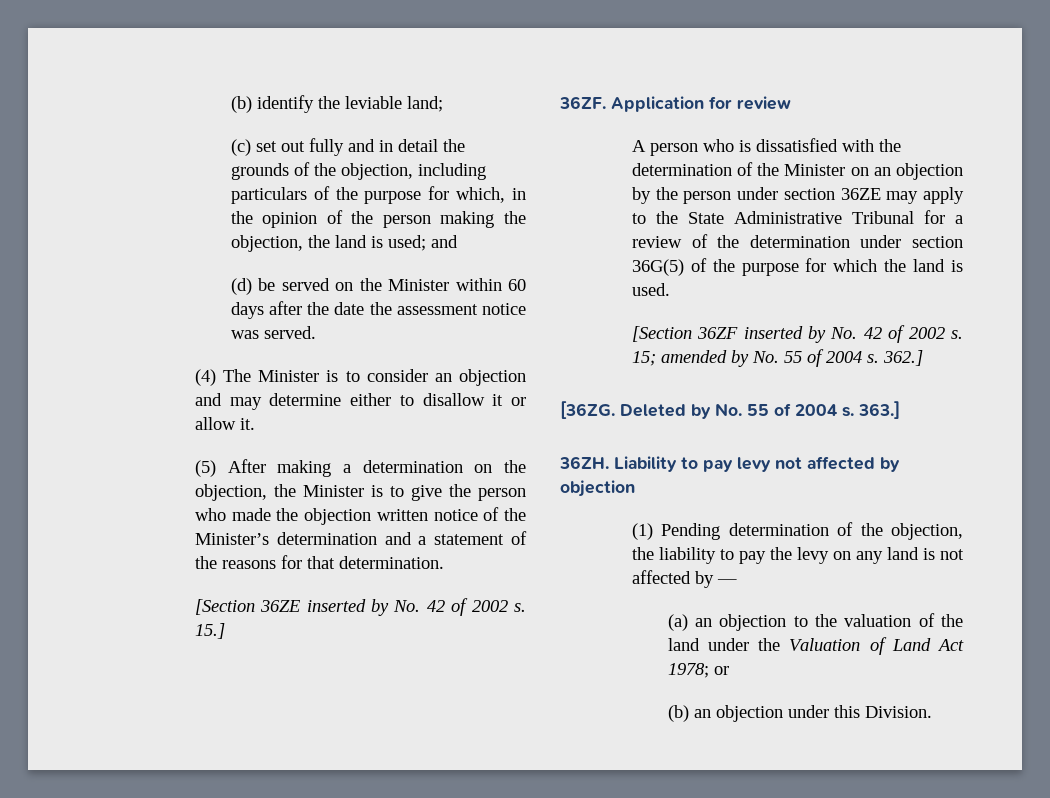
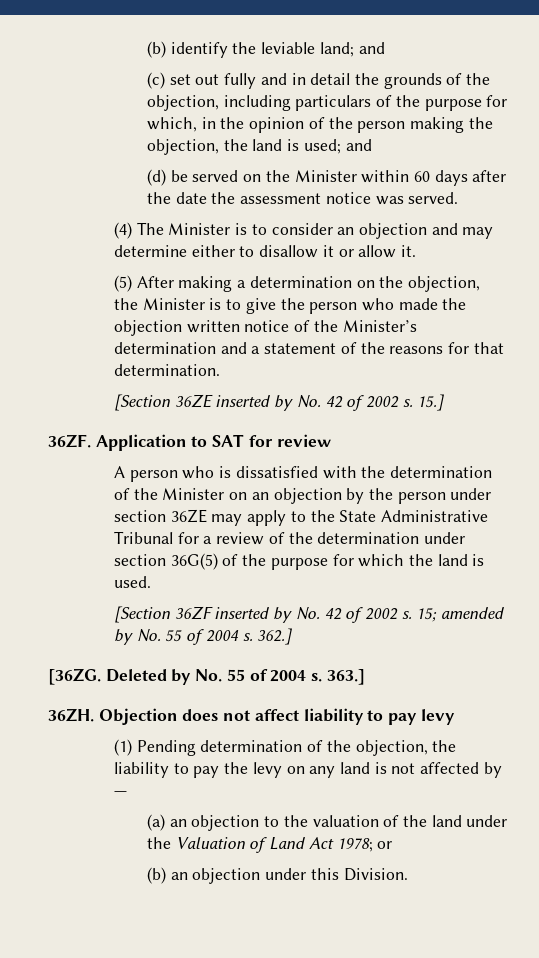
- (b) identify the leviable land;
+ (b) identify the leviable land; and
- Application for review
+ Application to SAT for review
- Liability to pay levy not affected by objection
+ Objection does not affect liability to pay levy

